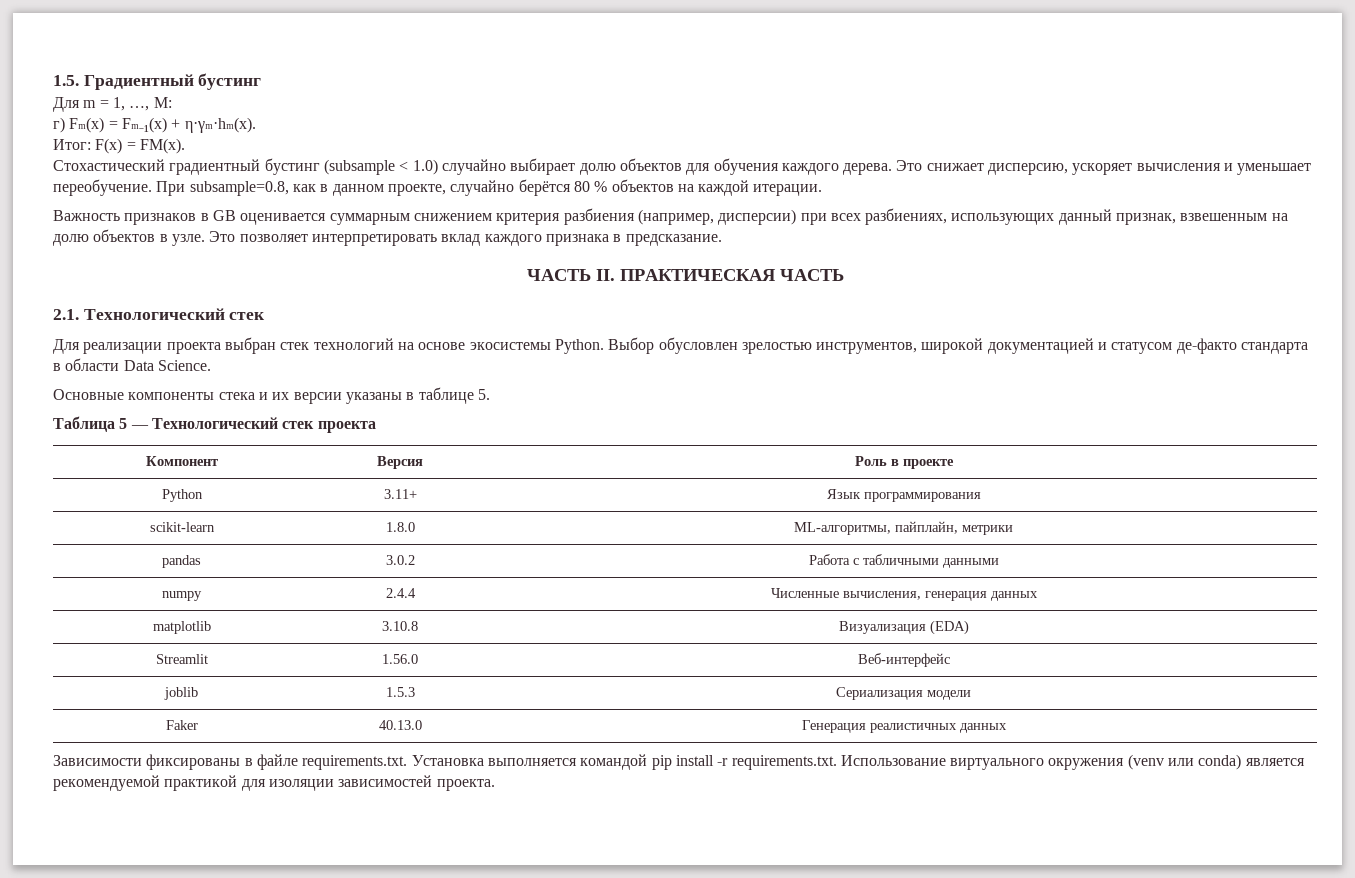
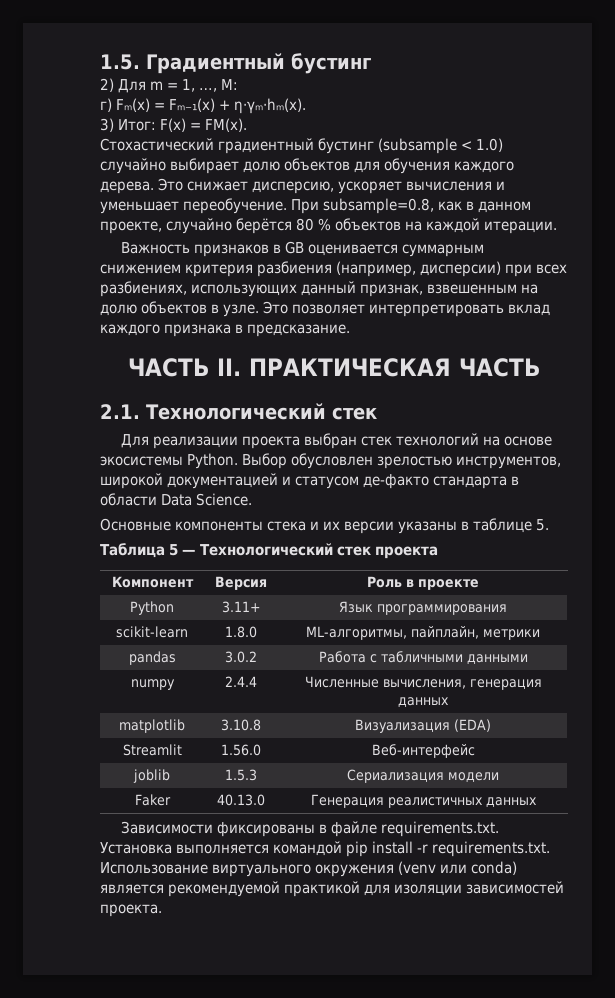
- Для m = 1, …, M:
+ 2) Для m = 1, …, M:
- Итог: F(x) = FM(x).
+ 3) Итог: F(x) = FM(x).

